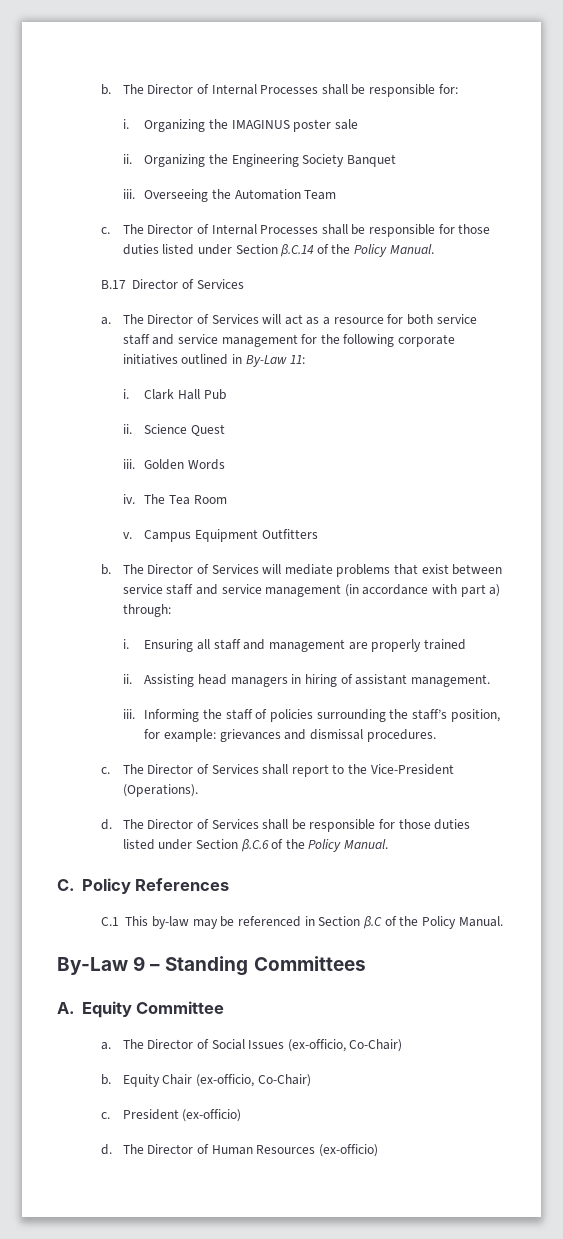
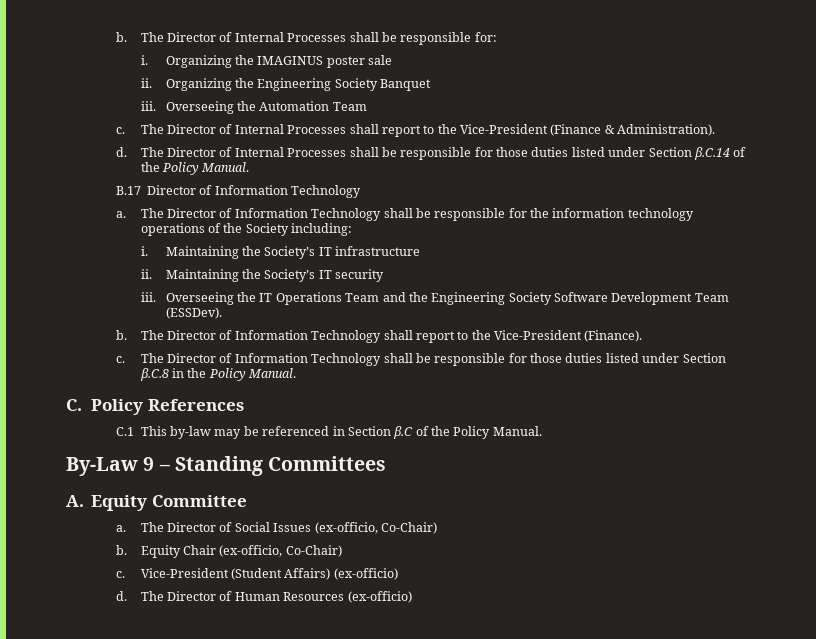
- The Director of Internal Processes shall be responsible for those duties listed under Section β.C.14 of the Policy Manual.
+ The Director of Internal Processes shall report to the Vice-President (Finance & Administration).
+ d. The Director of Internal Processes shall be responsible for those duties listed under Section β.C.14 of the Policy Manual.
- B.17 Director of Services
- a. The Director of Services will act as a resource for both service staff and service management for the following corporate initiatives outlined in By-Law 11:
- i. Clark Hall Pub
- ii. Science Quest
- iii. Golden Words
- iv. The Tea Room
- v. Campus Equipment Outfitters
- b. The Director of Services will mediate problems that exist between service staff and service management (in accordance with part a) through:
- i. Ensuring all staff and management are properly trained
- ii. Assisting head managers in hiring of assistant management.
- iii. Informing the staff of policies surrounding the staff’s position, for example: grievances and dismissal procedures.
- c. The Director of Services shall report to the Vice-President (Operations).
- d. The Director of Services shall be responsible for those duties listed under Section β.C.6 of the Policy Manual.
+ B.17 Director of Information Technology
+ a. The Director of Information Technology shall be responsible for the information technology operations of the Society including:
+ i. Maintaining the Society’s IT infrastructure
+ ii. Maintaining the Society’s IT security
+ iii. Overseeing the IT Operations Team and the Engineering Society Software Development Team (ESSDev).
+ b. The Director of Information Technology shall report to the Vice‐President (Finance).
+ c. The Director of Information Technology shall be responsible for those duties listed under Section β.C.8 in the Policy Manual.
- President (ex-officio)
+ Vice-President (Student Affairs) (ex-officio)

